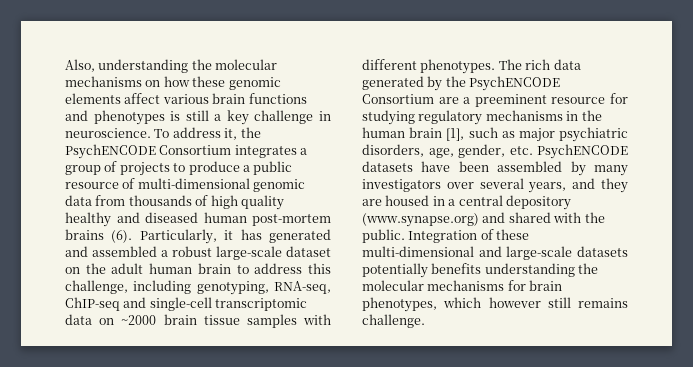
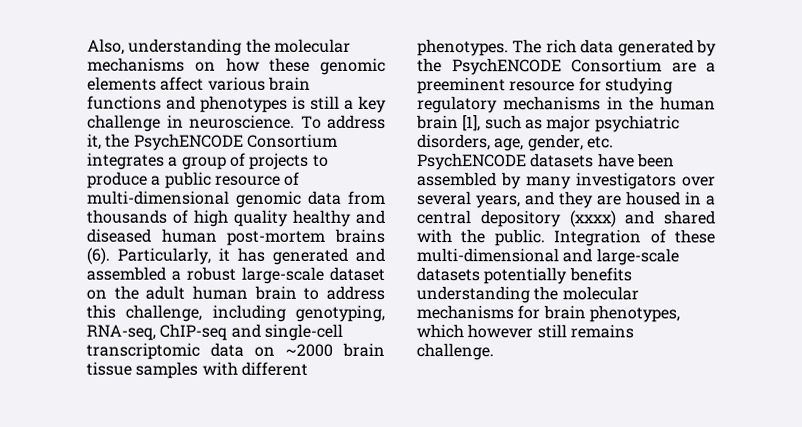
- The rich data generated by the PsychENCODE Consortium are a preeminent resource for studying regulatory mechanisms in the human brain [1], such as major psychiatric disorders, age, gender, etc. PsychENCODE datasets have been assembled by many investigators over several years, and they are housed in a central depository (www.synapse.org) and shared with the public.
+ The rich data generated by the PsychENCODE Consortium are a preeminent resource for studying regulatory mechanisms in the human brain [1], such as major psychiatric disorders, age, gender, etc. PsychENCODE datasets have been assembled by many investigators over several years, and they are housed in a central depository (xxxx) and shared with the public.

